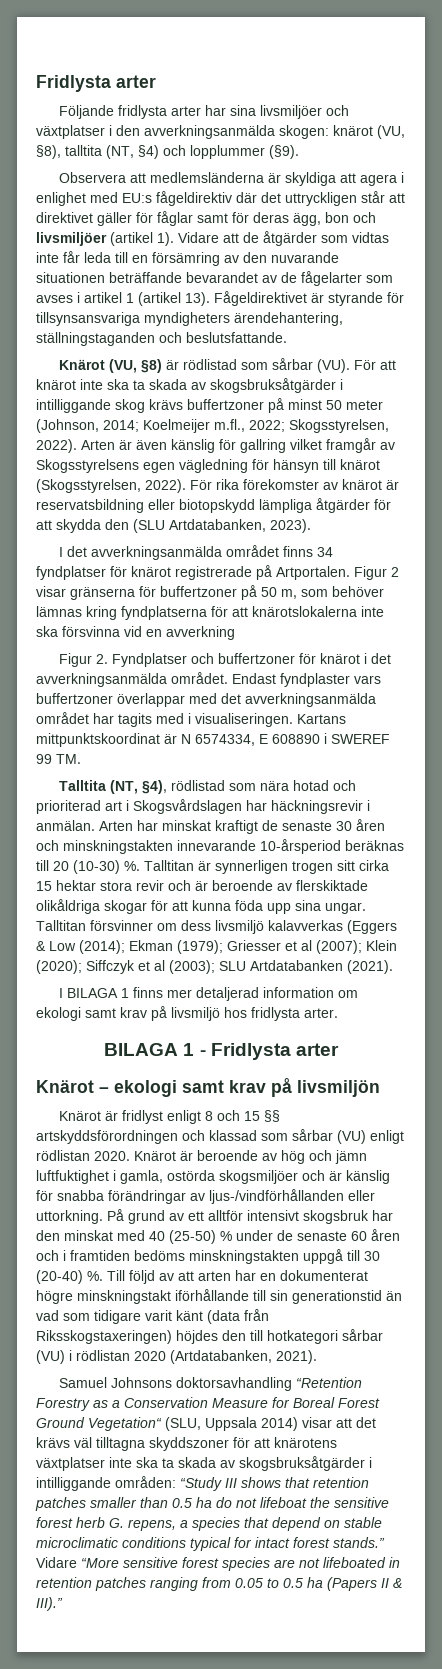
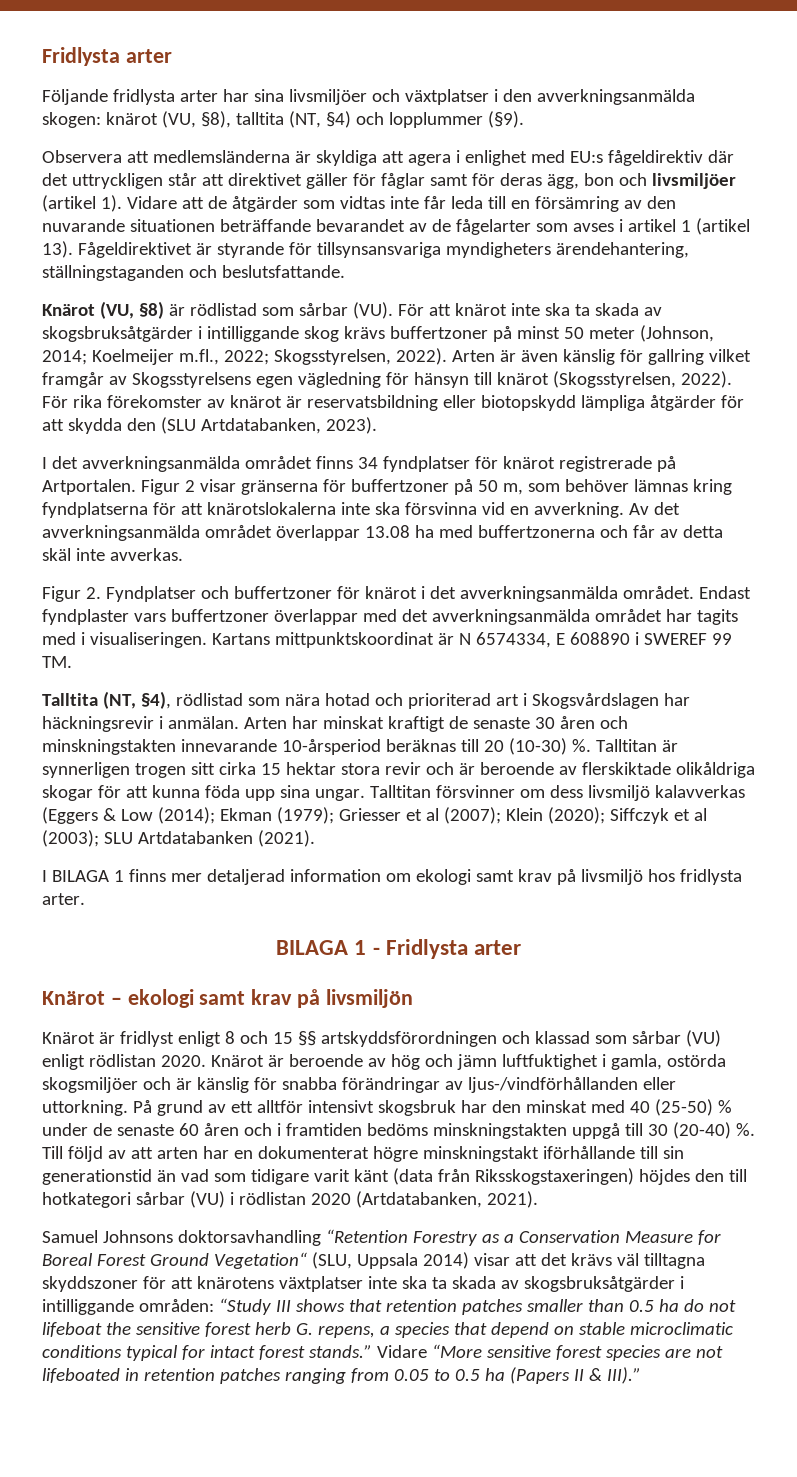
- Figur 2 visar gränserna för buffertzoner på 50 m, som behöver lämnas kring fyndplatserna för att knärotslokalerna inte ska försvinna vid en avverkning
+ Figur 2 visar gränserna för buffertzoner på 50 m, som behöver lämnas kring fyndplatserna för att knärotslokalerna inte ska försvinna vid en avverkning. Av det avverkningsanmälda området överlappar 13.08 ha med buffertzonerna och får av detta skäl inte avverkas.

